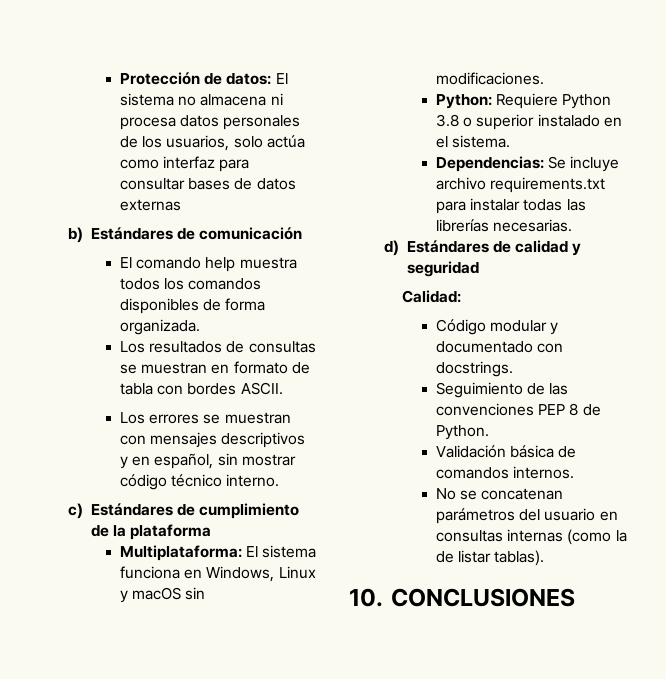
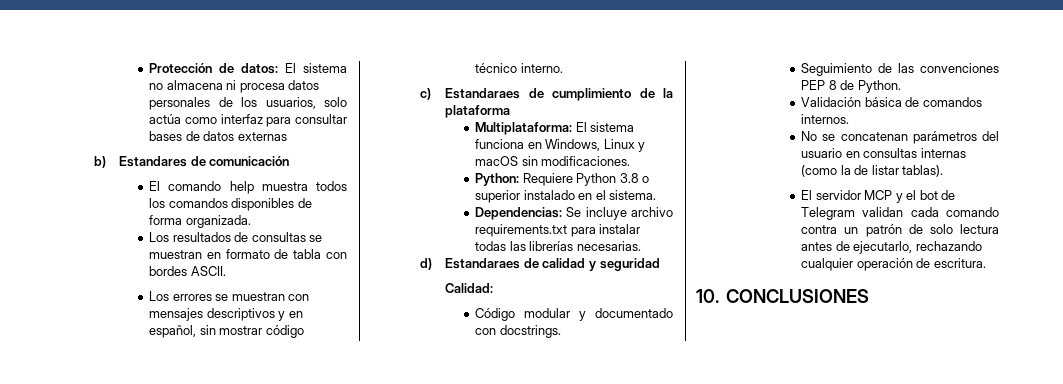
- b) Estándares de comunicación
+ b) Estandares de comunicación
- c) Estándares de cumplimiento de la plataforma
+ c) Estandaraes de cumplimiento de la plataforma
- d) Estándares de calidad y seguridad
+ d) Estandaraes de calidad y seguridad
+ El servidor MCP y el bot de Telegram validan cada comando contra un patrón de solo lectura antes de ejecutarlo, rechazando cualquier operación de escritura.

